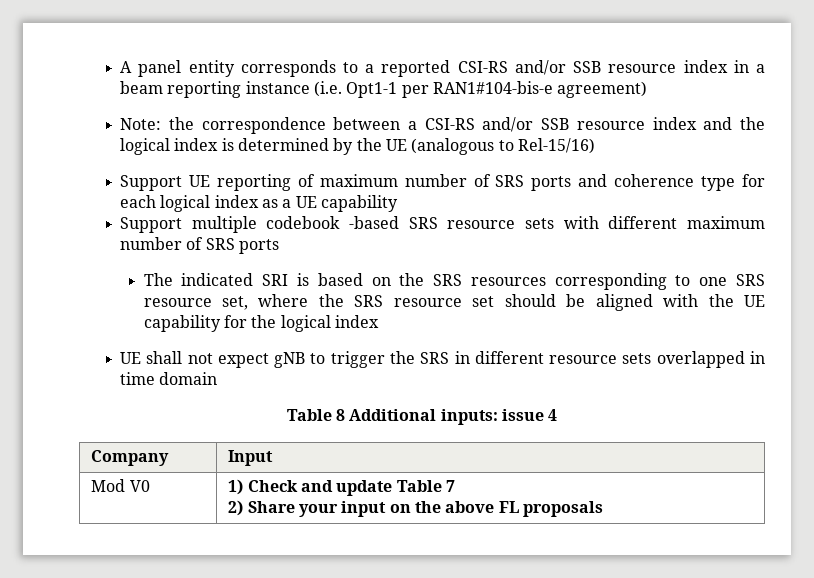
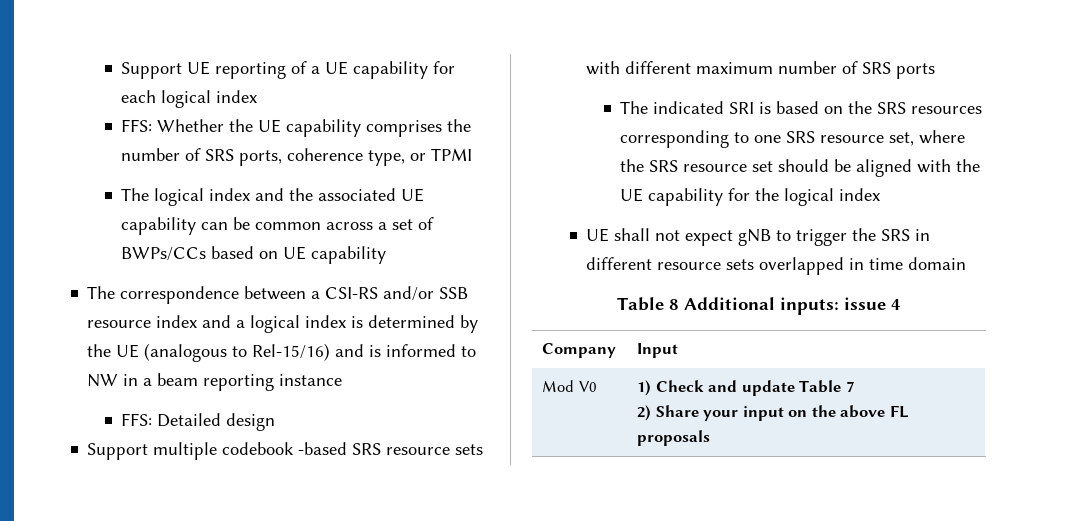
- A panel entity corresponds to a reported CSI-RS and/or SSB resource index in a beam reporting instance (i.e. Opt1-1 per RAN1#104-bis-e agreement)
- Note: the correspondence between a CSI-RS and/or SSB resource index and the logical index is determined by the UE (analogous to Rel-15/16)
- Support UE reporting of maximum number of SRS ports and coherence type for each logical index as a UE capability
+ Support UE reporting of a UE capability for each logical index
+ FFS: Whether the UE capability comprises the number of SRS ports, coherence type, or TPMI
+ The logical index and the associated UE capability can be common across a set of BWPs/CCs based on UE capability
+ The correspondence between a CSI-RS and/or SSB resource index and a logical index is determined by the UE (analogous to Rel-15/16) and is informed to NW in a beam reporting instance
+ FFS: Detailed design

